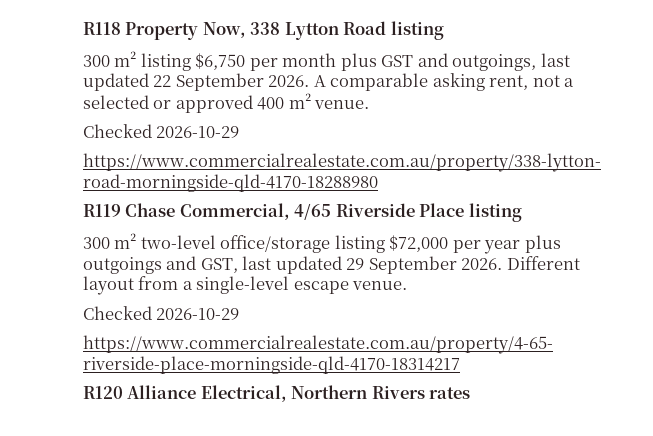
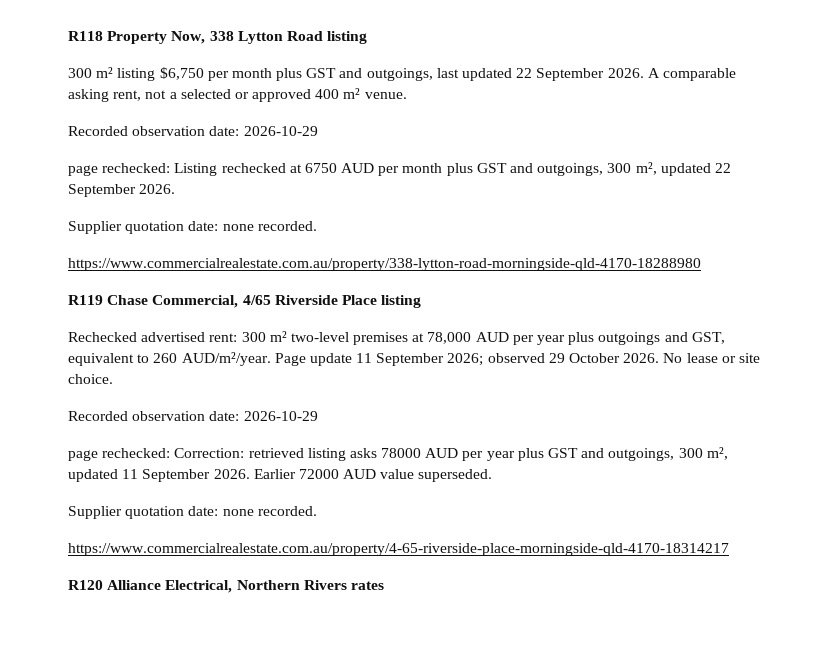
  A comparable asking rent, not a selected or approved 400 m² venue.
- Checked 2026-10-29
+ Recorded observation date: 2026-10-29
+ page rechecked: Listing rechecked at 6750 AUD per month plus GST and outgoings, 300 m², updated 22 September 2026.
+ Supplier quotation date: none recorded.
- 300 m² two-level office/storage listing $72,000 per year plus outgoings and GST, last updated 29 September 2026. Different layout from a single-level escape venue.
- Checked 2026-10-29
+ Rechecked advertised rent: 300 m² two-level premises at 78,000 AUD per year plus outgoings and GST, equivalent to 260 AUD/m²/year. Page update 11 September 2026; observed 29 October 2026. No lease or site choice.
+ Recorded observation date: 2026-10-29
+ page rechecked: Correction: retrieved listing asks 78000 AUD per year plus GST and outgoings, 300 m², updated 11 September 2026. Earlier 72000 AUD value superseded.
+ Supplier quotation date: none recorded.

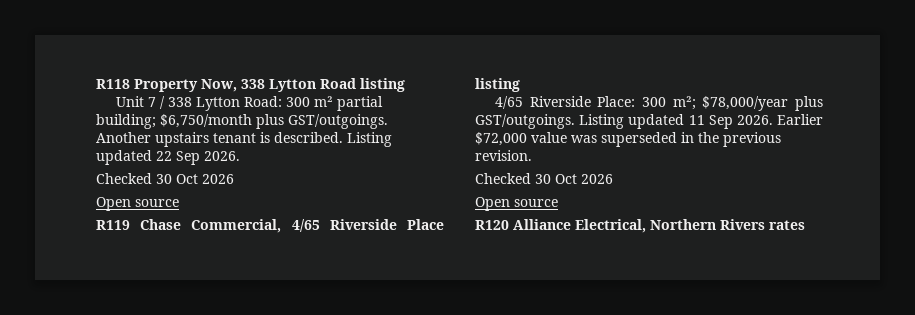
- 300 m² listing $6,750 per month plus GST and outgoings, last updated 22 September 2026. A comparable asking rent, not a selected or approved 400 m² venue.
- Recorded observation date: 2026-10-29
- page rechecked: Listing rechecked at 6750 AUD per month plus GST and outgoings, 300 m², updated 22 September 2026.
- Supplier quotation date: none recorded.
- https://www.commercialrealestate.com.au/property/338-lytton-road-morningside-qld-4170-18288980
+ Unit 7 / 338 Lytton Road: 300 m² partial building; $6,750/month plus GST/outgoings. Another upstairs tenant is described. Listing updated 22 Sep 2026.
+ Checked 30 Oct 2026
+ Open source
- Rechecked advertised rent: 300 m² two-level premises at 78,000 AUD per year plus outgoings and GST, equivalent to 260 AUD/m²/year. Page update 11 September 2026; observed 29 October 2026. No lease or site choice.
- Recorded observation date: 2026-10-29
- page rechecked: Correction: retrieved listing asks 78000 AUD per year plus GST and outgoings, 300 m², updated 11 September 2026.
+ 4/65 Riverside Place: 300 m²; $78,000/year plus GST/outgoings. Listing updated 11 Sep 2026.
- Earlier 72000 AUD value superseded.
- Supplier quotation date: none recorded.
- https://www.commercialrealestate.com.au/property/4-65-riverside-place-morningside-qld-4170-18314217
+ Earlier $72,000 value was superseded in the previous revision.
+ Checked 30 Oct 2026
+ Open source

